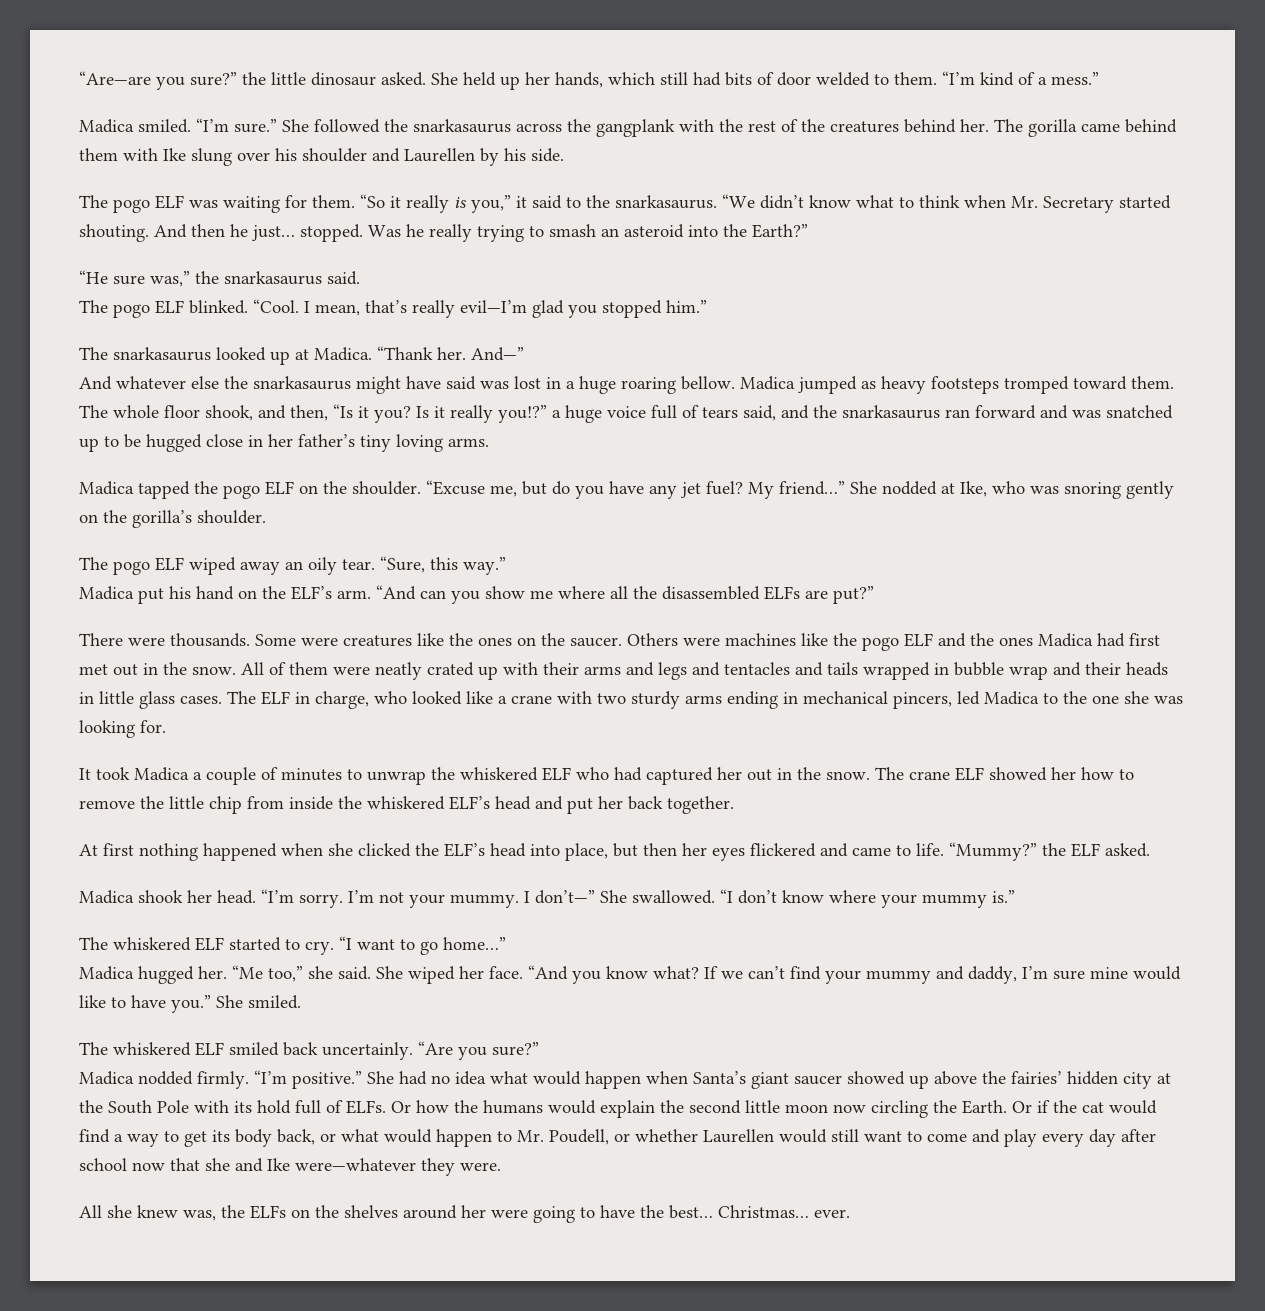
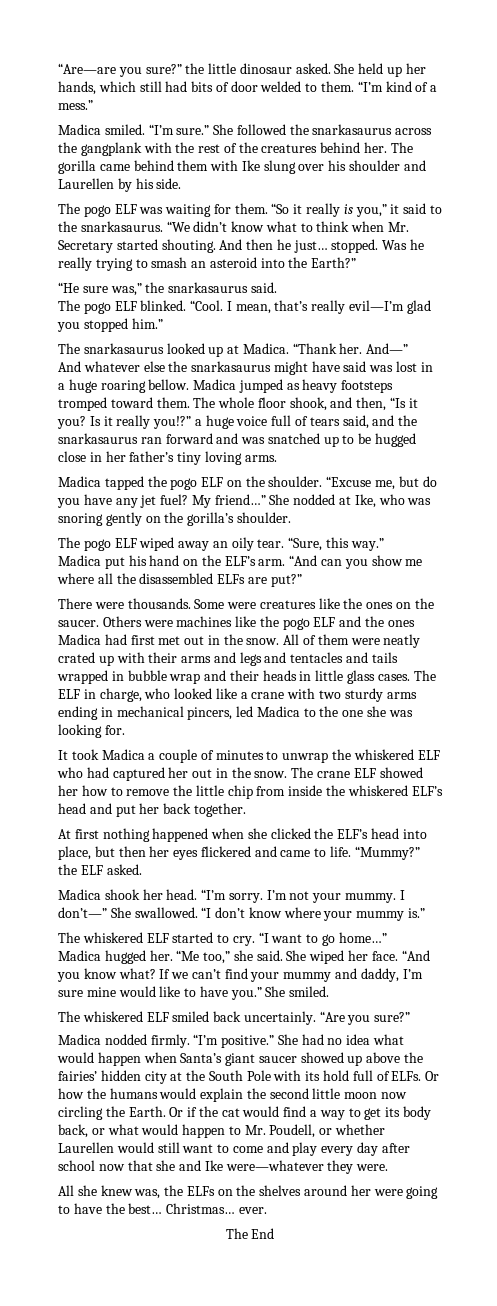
+ The End

